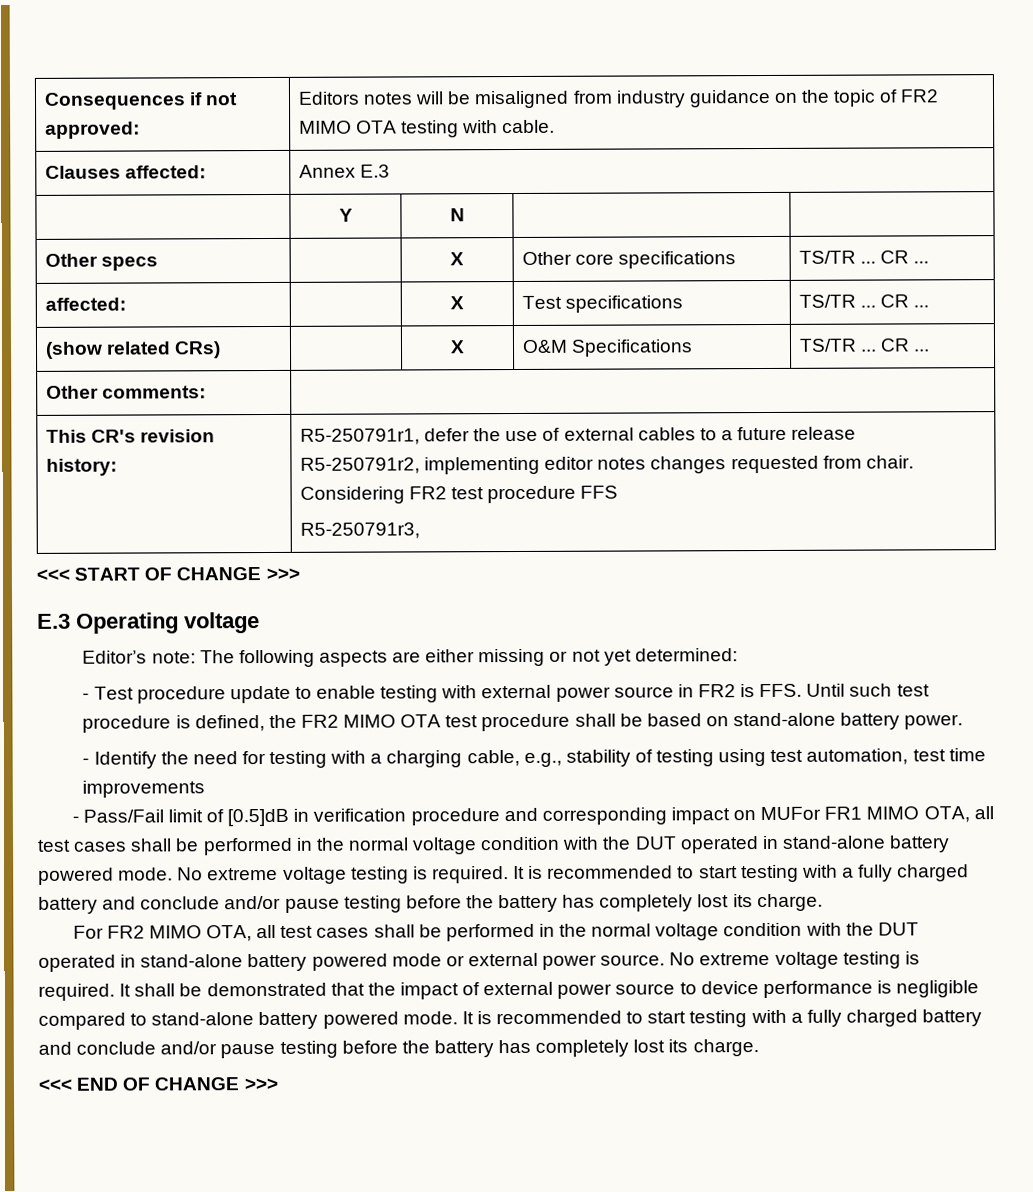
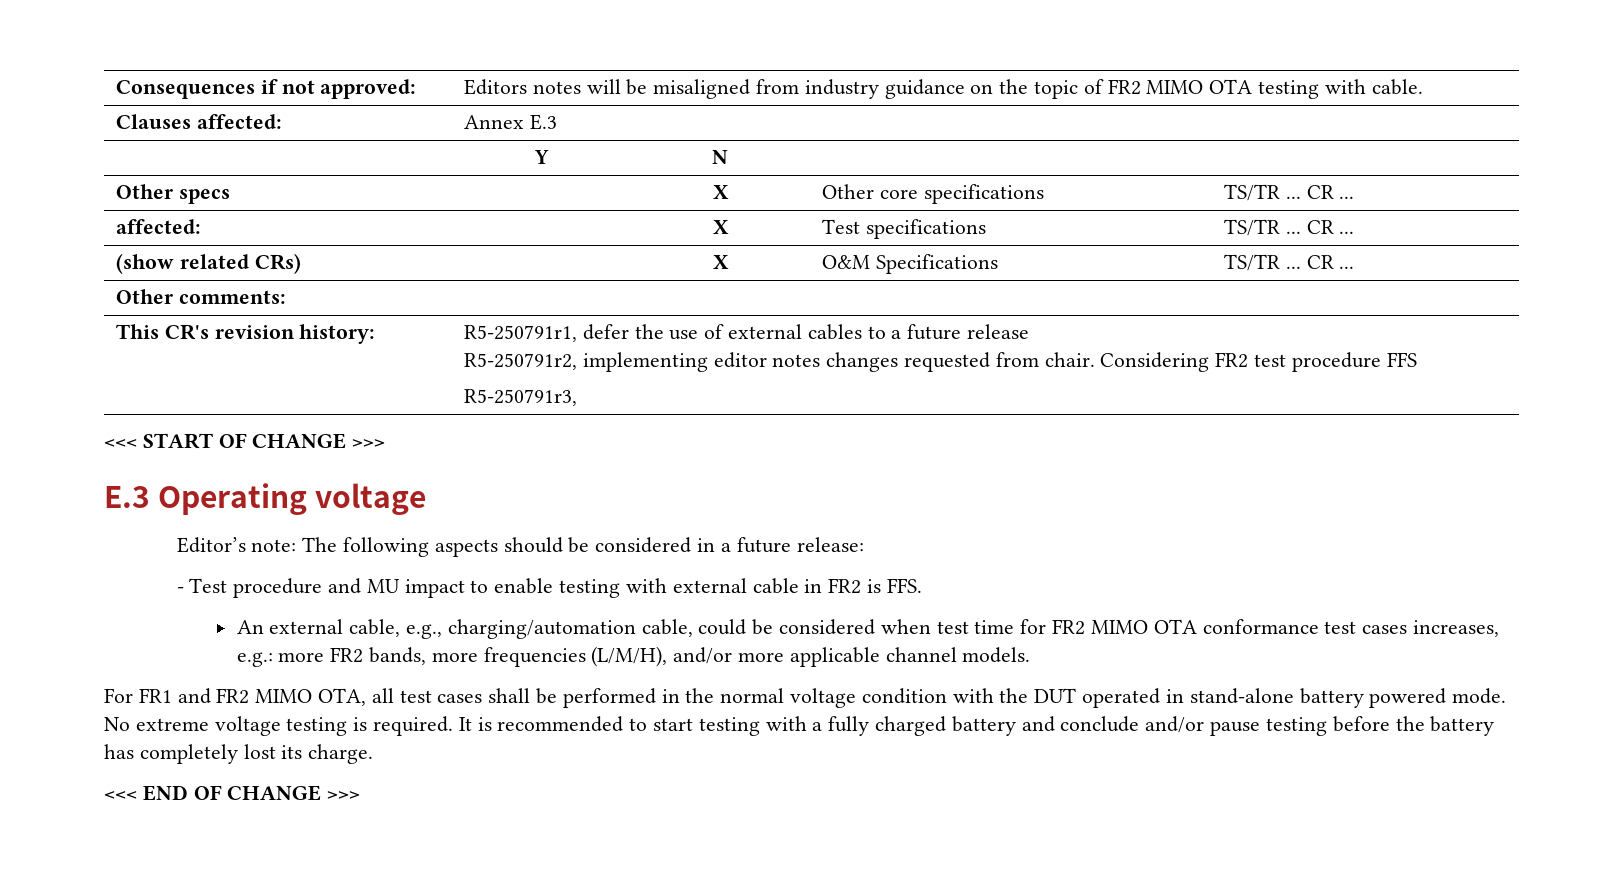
- Editor’s note: The following aspects are either missing or not yet determined:
+ Editor’s note: The following aspects should be considered in a future release:
- - Test procedure update to enable testing with external power source in FR2 is FFS. Until such test procedure is defined, the FR2 MIMO OTA test procedure shall be based on stand-alone battery power.
- - Identify the need for testing with a charging cable, e.g., stability of testing using test automation, test time improvements
- - Pass/Fail limit of [0.5]dB in verification procedure and corresponding impact on MUFor FR1 MIMO OTA, all test cases shall be performed in the normal voltage condition with the DUT operated in stand-alone battery powered mode.
+ - Test procedure and MU impact to enable testing with external cable in FR2 is FFS.
+ An external cable, e.g., charging/automation cable, could be considered when test time for FR2 MIMO OTA conformance test cases increases, e.g.: more FR2 bands, more frequencies (L/M/H), and/or more applicable channel models.
+ For FR1 and FR2 MIMO OTA, all test cases shall be performed in the normal voltage condition with the DUT operated in stand-alone battery powered mode.
- For FR2 MIMO OTA, all test cases shall be performed in the normal voltage condition with the DUT operated in stand-alone battery powered mode or external power source. No extreme voltage testing is required. It shall be demonstrated that the impact of external power source to device performance is negligible compared to stand-alone battery powered mode. It is recommended to start testing with a fully charged battery and conclude and/or pause testing before the battery has completely lost its charge.

